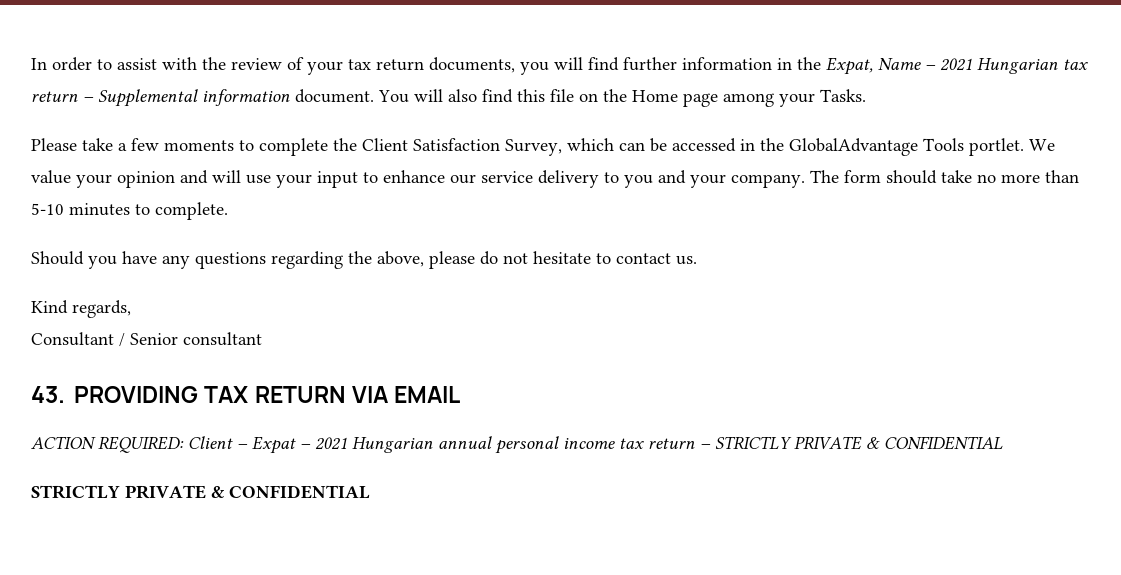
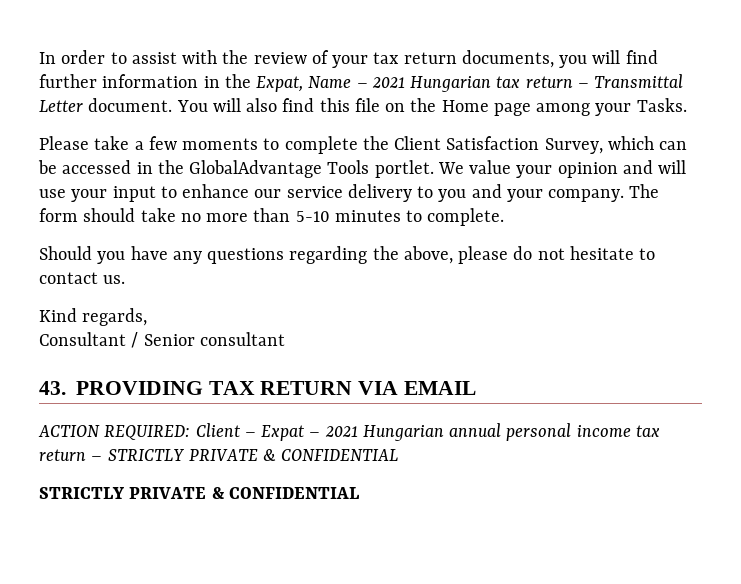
- In order to assist with the review of your tax return documents, you will find further information in the Expat, Name – 2021 Hungarian tax return – Supplemental information document.
+ In order to assist with the review of your tax return documents, you will find further information in the Expat, Name – 2021 Hungarian tax return – Transmittal Letter document.

